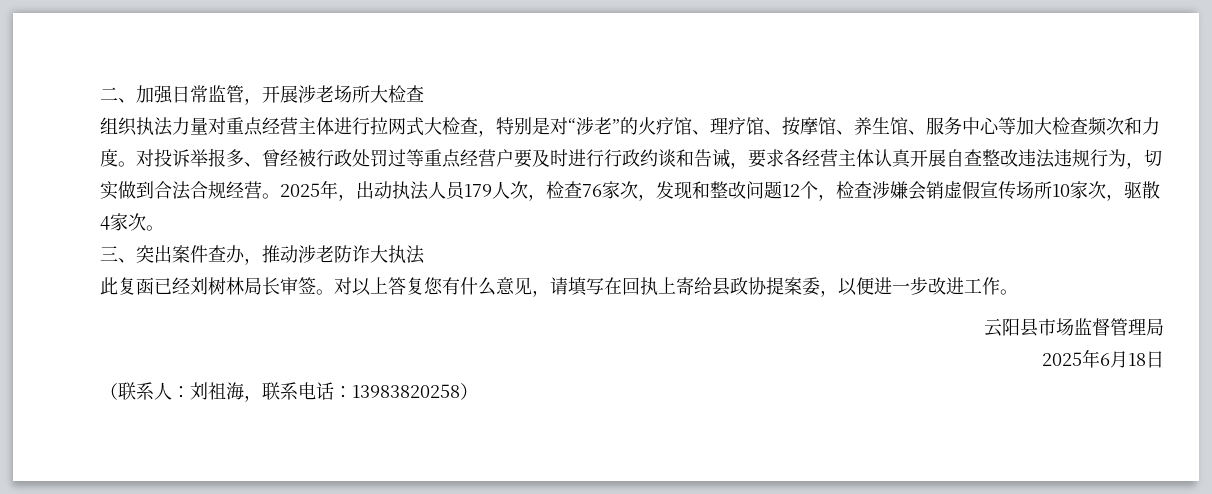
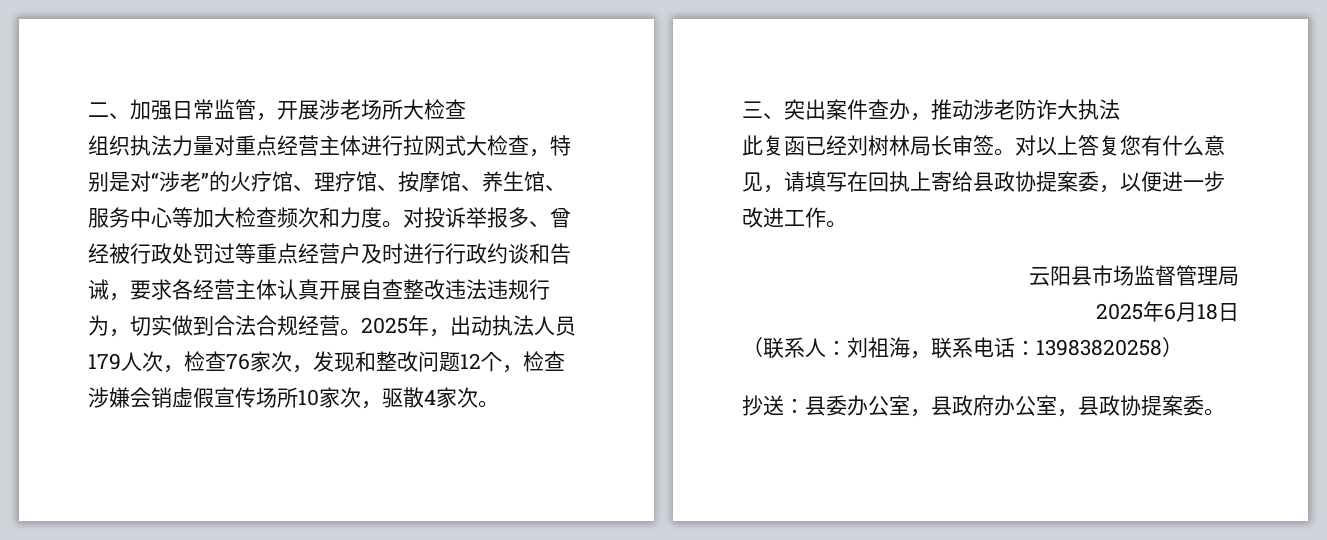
- 对投诉举报多、曾经被行政处罚过等重点经营户要及时进行行政约谈和告诫，要求各经营主体认真开展自查整改违法违规行为，切实做到合法合规经营。
+ 对投诉举报多、曾经被行政处罚过等重点经营户及时进行行政约谈和告诫，要求各经营主体认真开展自查整改违法违规行为，切实做到合法合规经营。
+ 抄送：县委办公室，县政府办公室，县政协提案委。

